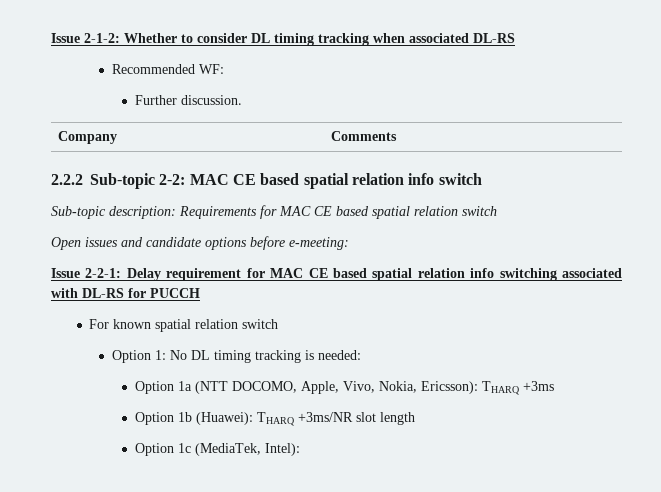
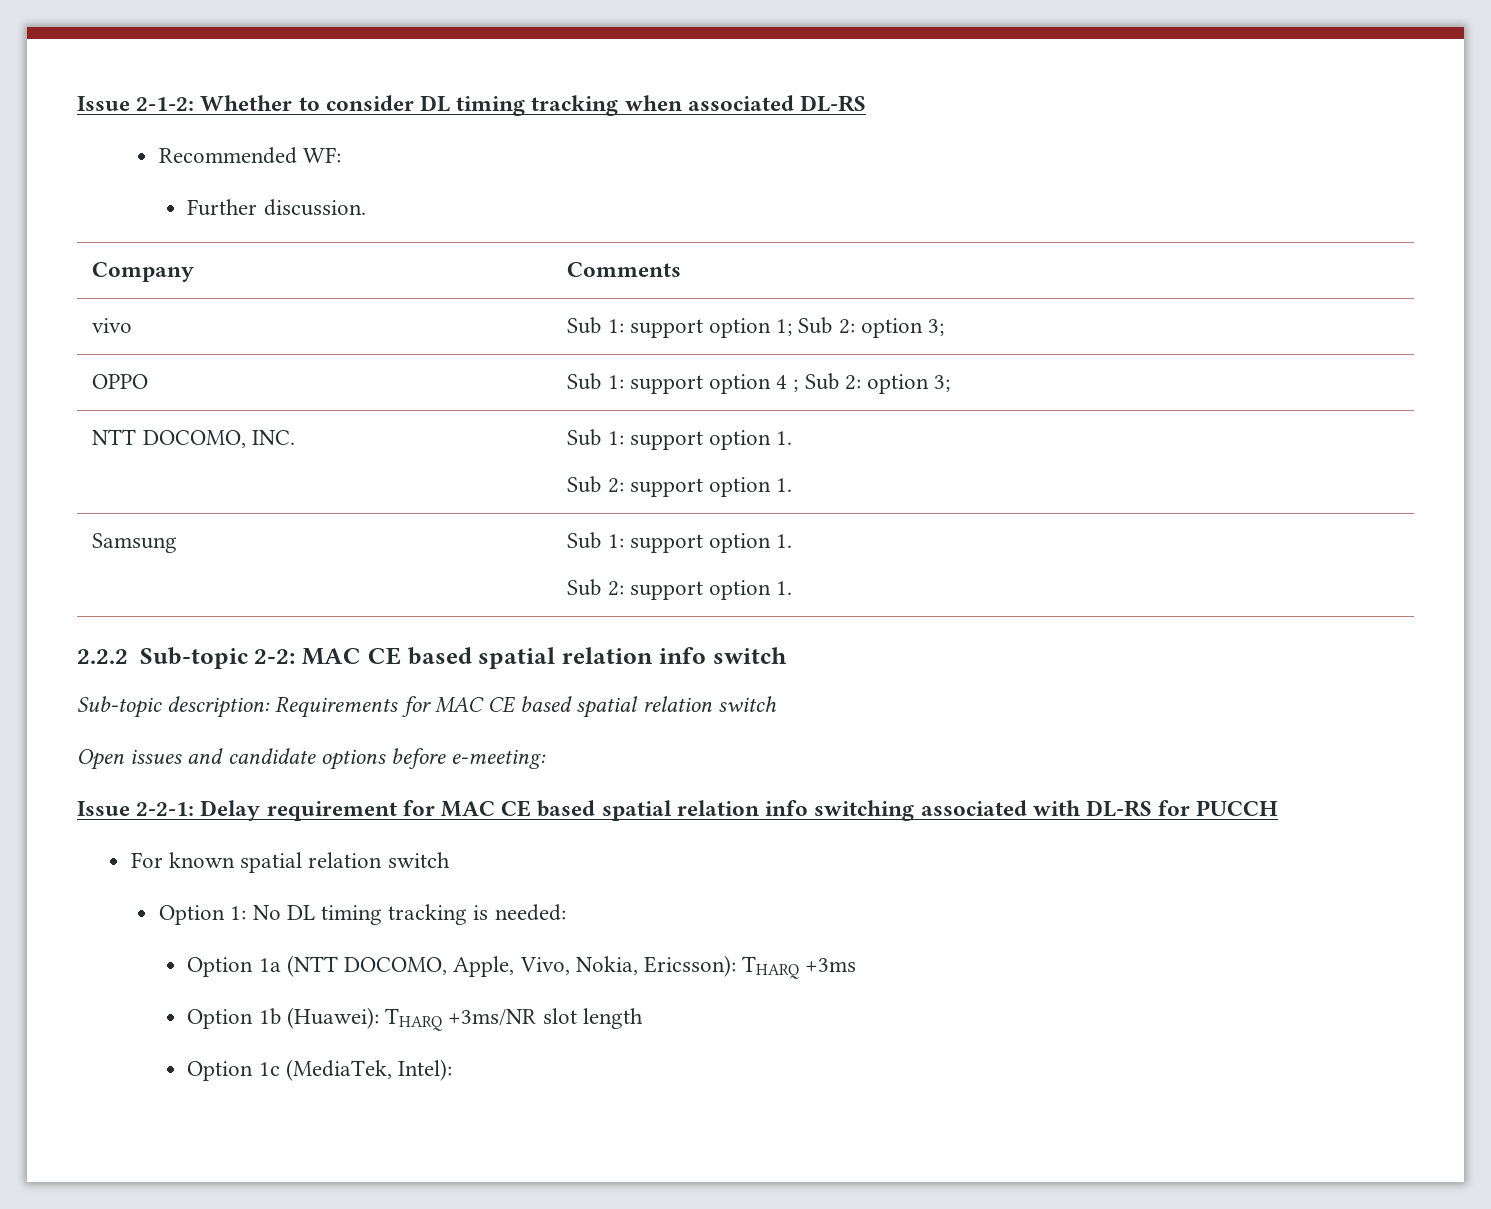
+ vivo | Sub 1: support option 1; Sub 2: option 3;
+ OPPO | Sub 1: support option 4 ; Sub 2: option 3;
+ NTT DOCOMO, INC. | Sub 1: support option 1.
+ Sub 2: support option 1.
+ Samsung | Sub 1: support option 1.
+ Sub 2: support option 1.

